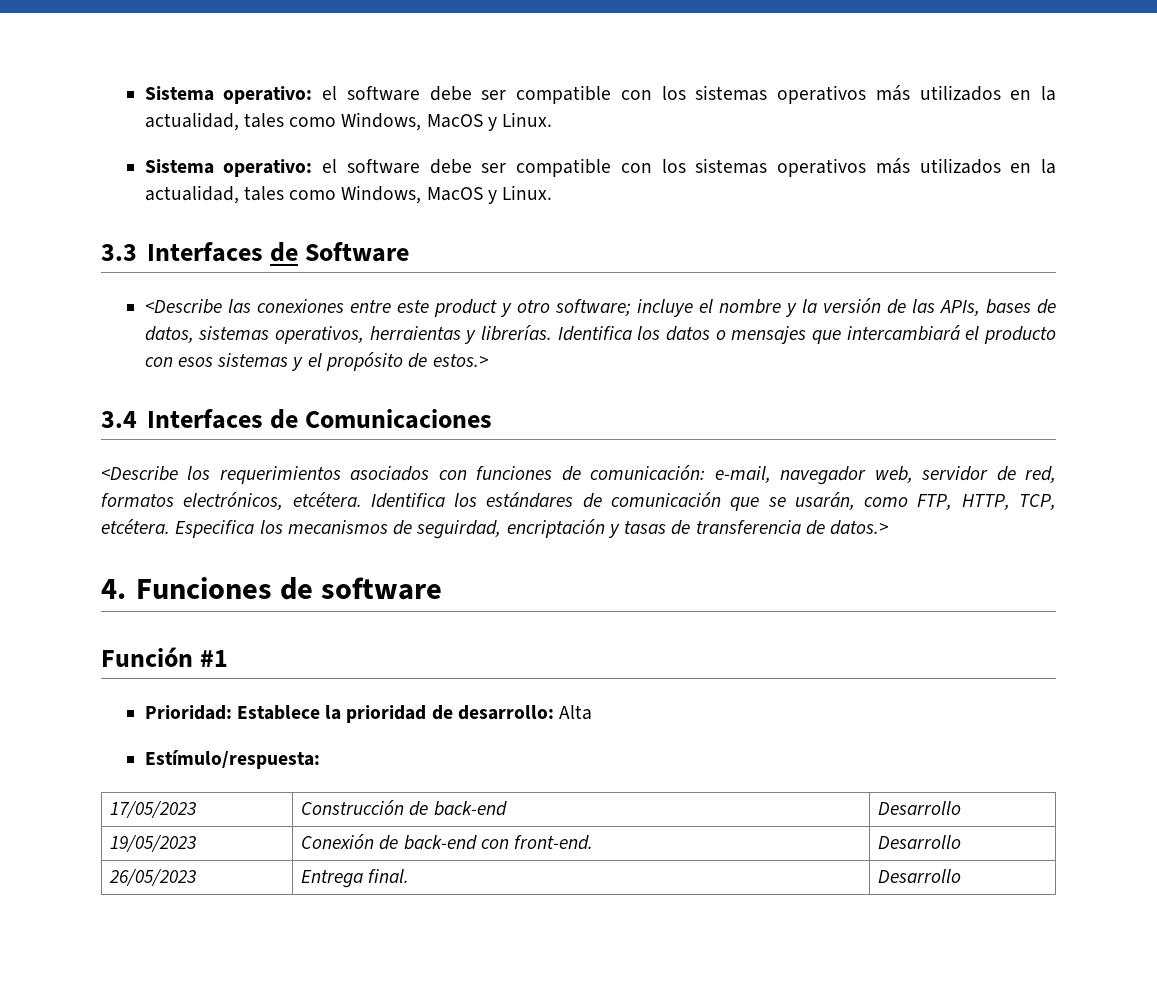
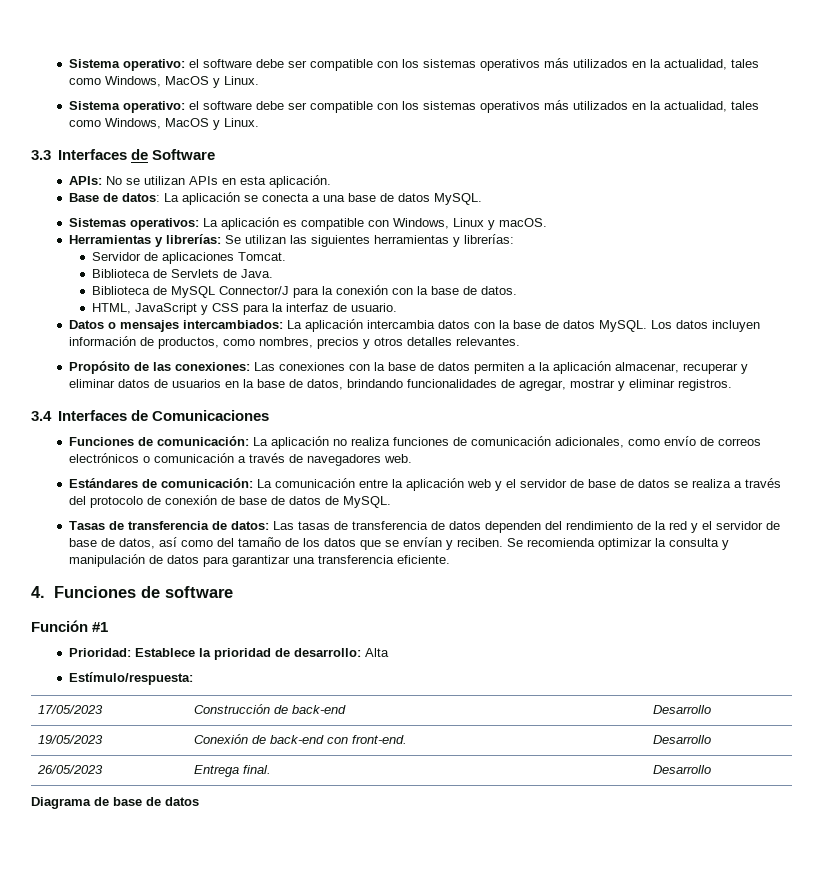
- <Describe las conexiones entre este product y otro software; incluye el nombre y la versión de las APIs, bases de datos, sistemas operativos, herraientas y librerías. Identifica los datos o mensajes que intercambiará el producto con esos sistemas y el propósito de estos.>
+ APIs: No se utilizan APIs en esta aplicación.
+ Base de datos: La aplicación se conecta a una base de datos MySQL.
+ Sistemas operativos: La aplicación es compatible con Windows, Linux y macOS.
+ Herramientas y librerías: Se utilizan las siguientes herramientas y librerías:
+ Servidor de aplicaciones Tomcat.
+ Biblioteca de Servlets de Java.
+ Biblioteca de MySQL Connector/J para la conexión con la base de datos.
+ HTML, JavaScript y CSS para la interfaz de usuario.
+ Datos o mensajes intercambiados: La aplicación intercambia datos con la base de datos MySQL. Los datos incluyen información de productos, como nombres, precios y otros detalles relevantes.
+ Propósito de las conexiones: Las conexiones con la base de datos permiten a la aplicación almacenar, recuperar y eliminar datos de usuarios en la base de datos, brindando funcionalidades de agregar, mostrar y eliminar registros.
  3.4 Interfaces de Comunicaciones
- <Describe los requerimientos asociados con funciones de comunicación: e-mail, navegador web, servidor de red, formatos electrónicos, etcétera. Identifica los estándares de comunicación que se usarán, como FTP, HTTP, TCP, etcétera. Especifica los mecanismos de seguirdad, encriptación y tasas de transferencia de datos.>
+ Funciones de comunicación: La aplicación no realiza funciones de comunicación adicionales, como envío de correos electrónicos o comunicación a través de navegadores web.
+ Estándares de comunicación: La comunicación entre la aplicación web y el servidor de base de datos se realiza a través del protocolo de conexión de base de datos de MySQL.
+ Tasas de transferencia de datos: Las tasas de transferencia de datos dependen del rendimiento de la red y el servidor de base de datos, así como del tamaño de los datos que se envían y reciben. Se recomienda optimizar la consulta y manipulación de datos para garantizar una transferencia eficiente.
+ Diagrama de base de datos

